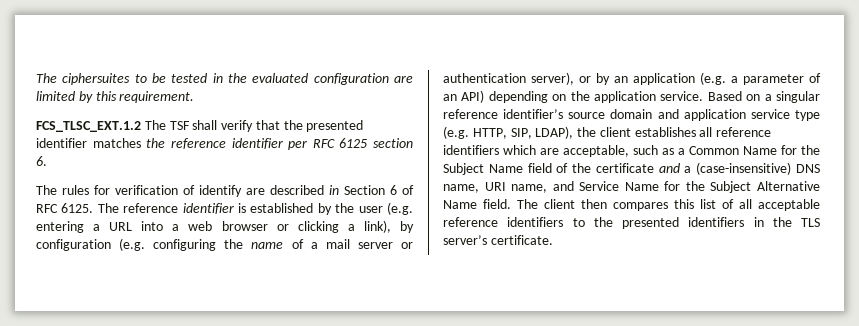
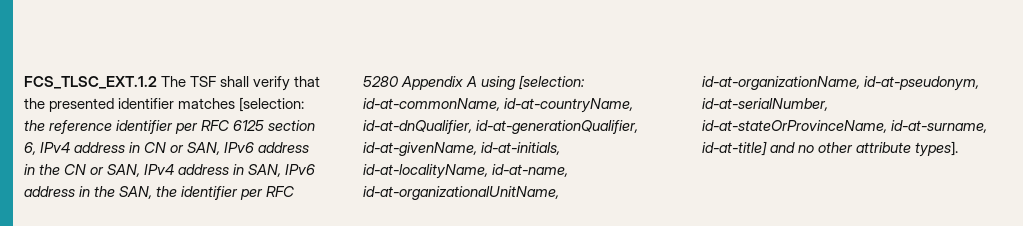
- The ciphersuites to be tested in the evaluated configuration are limited by this requirement.
- FCS_TLSC_EXT.1.2 The TSF shall verify that the presented identifier matches the reference identifier per RFC 6125 section 6.
- The rules for verification of identify are described in Section 6 of RFC 6125. The reference identifier is established by the user (e.g. entering a URL into a web browser or clicking a link), by configuration (e.g. configuring the name of a mail server or authentication server), or by an application (e.g. a parameter of an API) depending on the application service. Based on a singular reference identifier’s source domain and application service type (e.g. HTTP, SIP, LDAP), the client establishes all reference identifiers which are acceptable, such as a Common Name for the Subject Name field of the certificate and a (case-insensitive) DNS name, URI name, and Service Name for the Subject Alternative Name field. The client then compares this list of all acceptable reference identifiers to the presented identifiers in the TLS server’s certificate.
+ FCS_TLSC_EXT.1.2 The TSF shall verify that the presented identifier matches [selection: the reference identifier per RFC 6125 section 6, IPv4 address in CN or SAN, IPv6 address in the CN or SAN, IPv4 address in SAN, IPv6 address in the SAN, the identifier per RFC 5280 Appendix A using [selection: id-at-commonName, id-at-countryName, id-at-dnQualifier, id-at-generationQualifier, id-at-givenName, id-at-initials, id-at-localityName, id-at-name, id-at-organizationalUnitName, id-at-organizationName, id-at-pseudonym, id-at-serialNumber, id-at-stateOrProvinceName, id-at-surname, id-at-title] and no other attribute types].

